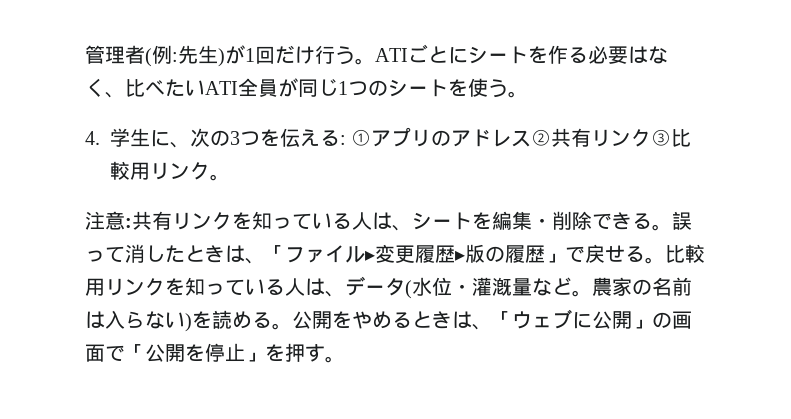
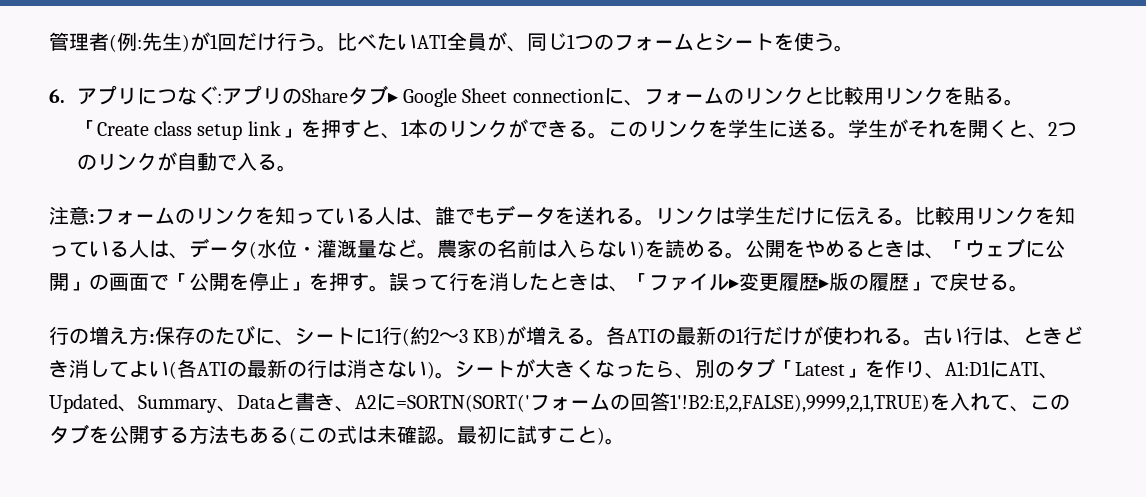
- ATIごとにシートを作る必要はなく、比べたいATI全員が同じ1つのシートを使う。
+ 比べたいATI全員が、同じ1つのフォームとシートを使う。
- 4.学生に、次の3つを伝える: ①アプリのアドレス②共有リンク③比較用リンク。
+ 6.アプリにつなぐ:アプリのShareタブ▸ Google Sheet connectionに、フォームのリンクと比較用リンクを貼る。「Create class setup link」を押すと、1本のリンクができる。このリンクを学生に送る。学生がそれを開くと、2つのリンクが自動で入る。
- 注意:共有リンクを知っている人は、シートを編集・削除できる。誤って消したときは、「ファイル▸変更履歴▸版の履歴」で戻せる。
+ 注意:フォームのリンクを知っている人は、誰でもデータを送れる。リンクは学生だけに伝える。
+ 誤って行を消したときは、「ファイル▸変更履歴▸版の履歴」で戻せる。
+ 行の増え方:保存のたびに、シートに1行(約2〜3 KB)が増える。各ATIの最新の1行だけが使われる。古い行は、ときどき消してよい(各ATIの最新の行は消さない)。シートが大きくなったら、別のタブ「Latest」を作り、A1:D1にATI、Updated、Summary、Dataと書き、A2に=SORTN(SORT('フォームの回答1'!B2:E,2,FALSE),9999,2,1,TRUE)を入れて、このタブを公開する方法もある(この式は未確認。最初に試すこと)。

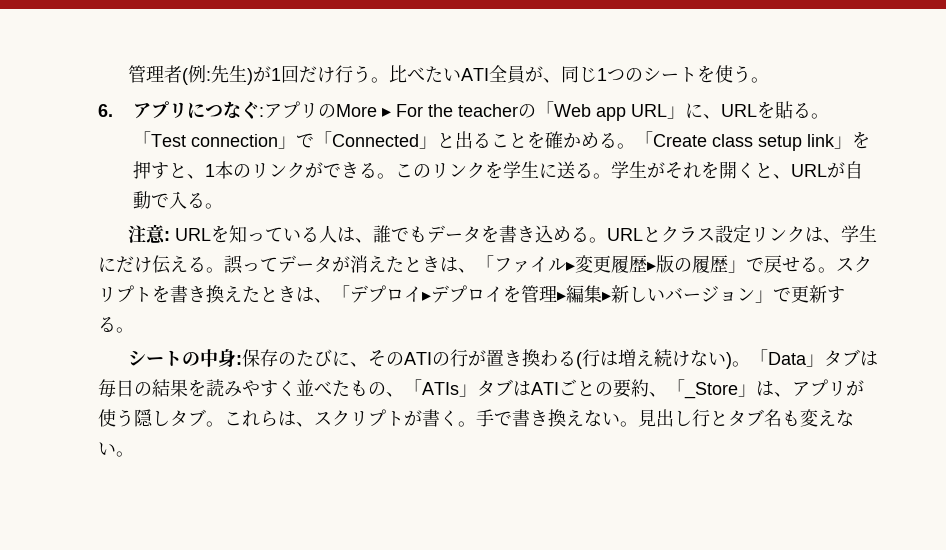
- 比べたいATI全員が、同じ1つのフォームとシートを使う。
+ 比べたいATI全員が、同じ1つのシートを使う。
- 6.アプリにつなぐ:アプリのShareタブ▸ Google Sheet connectionに、フォームのリンクと比較用リンクを貼る。
+ 6.アプリにつなぐ:アプリのMore ▸ For the teacherの「Web app URL」に、URLを貼る。「Test connection」で「Connected」と出ることを確かめる。
- 学生がそれを開くと、2つのリンクが自動で入る。
+ 学生がそれを開くと、URLが自動で入る。
- 注意:フォームのリンクを知っている人は、誰でもデータを送れる。リンクは学生だけに伝える。比較用リンクを知っている人は、データ(水位・灌漑量など。農家の名前は入らない)を読める。公開をやめるときは、「ウェブに公開」の画面で「公開を停止」を押す。誤って行を消したときは、「ファイル▸変更履歴▸版の履歴」で戻せる。
- 行の増え方:保存のたびに、シートに1行(約2〜3 KB)が増える。各ATIの最新の1行だけが使われる。古い行は、ときどき消してよい(各ATIの最新の行は消さない)。シートが大きくなったら、別のタブ「Latest」を作り、A1:D1にATI、Updated、Summary、Dataと書き、A2に=SORTN(SORT('フォームの回答1'!B2:E,2,FALSE),9999,2,1,TRUE)を入れて、このタブを公開する方法もある(この式は未確認。最初に試すこと)。
+ 注意: URLを知っている人は、誰でもデータを書き込める。URLとクラス設定リンクは、学生にだけ伝える。誤ってデータが消えたときは、「ファイル▸変更履歴▸版の履歴」で戻せる。スクリプトを書き換えたときは、「デプロイ▸デプロイを管理▸編集▸新しいバージョン」で更新する。
+ シートの中身:保存のたびに、そのATIの行が置き換わる(行は増え続けない)。「Data」タブは毎日の結果を読みやすく並べたもの、「ATIs」タブはATIごとの要約、「_Store」は、アプリが使う隠しタブ。これらは、スクリプトが書く。手で書き換えない。見出し行とタブ名も変えない。

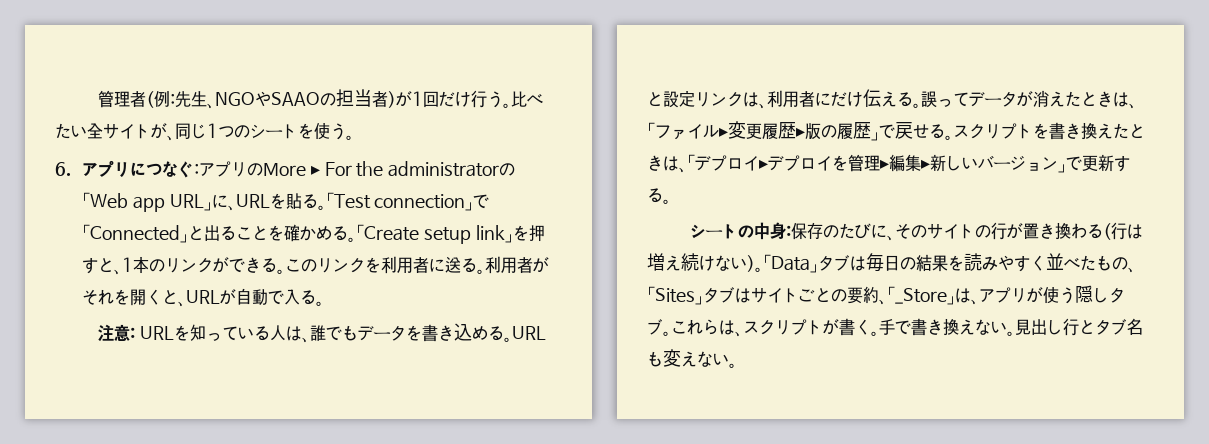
- 管理者(例:先生)が1回だけ行う。
+ 管理者(例:先生、NGOやSAAOの担当者)が1回だけ行う。
- 比べたいATI全員が、同じ1つのシートを使う。
+ 比べたい全サイトが、同じ1つのシートを使う。
- 6.アプリにつなぐ:アプリのMore ▸ For the teacherの「Web app URL」に、URLを貼る。
+ 6.アプリにつなぐ:アプリのMore ▸ For the administratorの「Web app URL」に、URLを貼る。
- 「Create class setup link」を押すと、1本のリンクができる。
+ 「Create setup link」を押すと、1本のリンクができる。
- このリンクを学生に送る。
+ このリンクを利用者に送る。
- 学生がそれを開くと、URLが自動で入る。
+ 利用者がそれを開くと、URLが自動で入る。
- URLとクラス設定リンクは、学生にだけ伝える。
+ URLと設定リンクは、利用者にだけ伝える。
- シートの中身:保存のたびに、そのATIの行が置き換わる(行は増え続けない)。
+ シートの中身:保存のたびに、そのサイトの行が置き換わる(行は増え続けない)。
- 「Data」タブは毎日の結果を読みやすく並べたもの、「ATIs」タブはATIごとの要約、「_Store」は、アプリが使う隠しタブ。
+ 「Data」タブは毎日の結果を読みやすく並べたもの、「Sites」タブはサイトごとの要約、「_Store」は、アプリが使う隠しタブ。

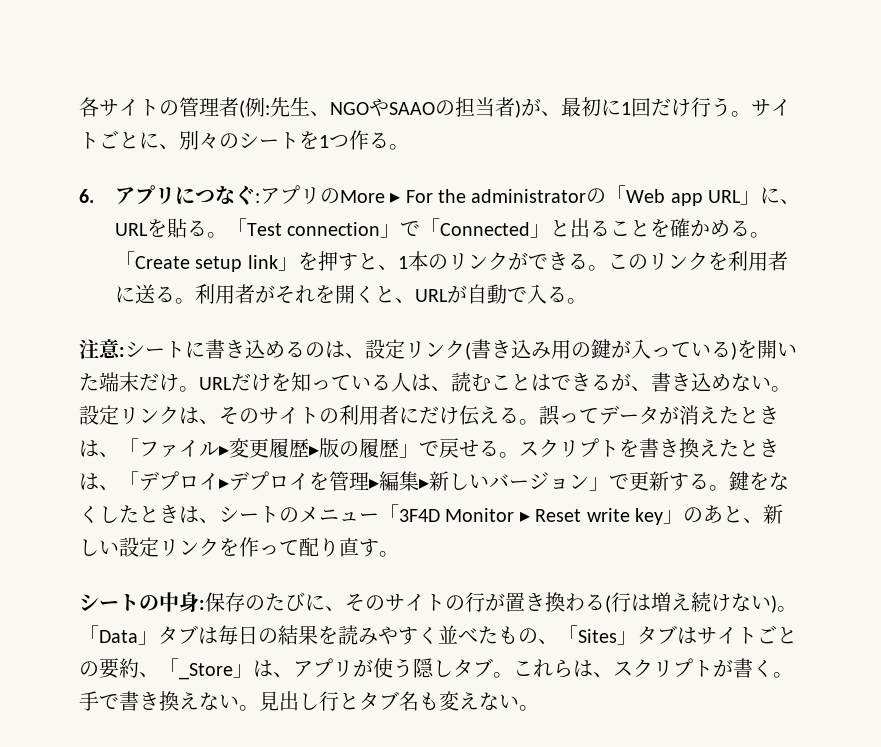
- 管理者(例:先生、NGOやSAAOの担当者)が1回だけ行う。
+ 各サイトの管理者(例:先生、NGOやSAAOの担当者)が、最初に1回だけ行う。
- 比べたい全サイトが、同じ1つのシートを使う。
+ サイトごとに、別々のシートを1つ作る。
- 注意: URLを知っている人は、誰でもデータを書き込める。URLと設定リンクは、利用者にだけ伝える。
+ 注意:シートに書き込めるのは、設定リンク(書き込み用の鍵が入っている)を開いた端末だけ。URLだけを知っている人は、読むことはできるが、書き込めない。設定リンクは、そのサイトの利用者にだけ伝える。
+ 鍵をなくしたときは、シートのメニュー「3F4D Monitor ▸ Reset write key」のあと、新しい設定リンクを作って配り直す。

